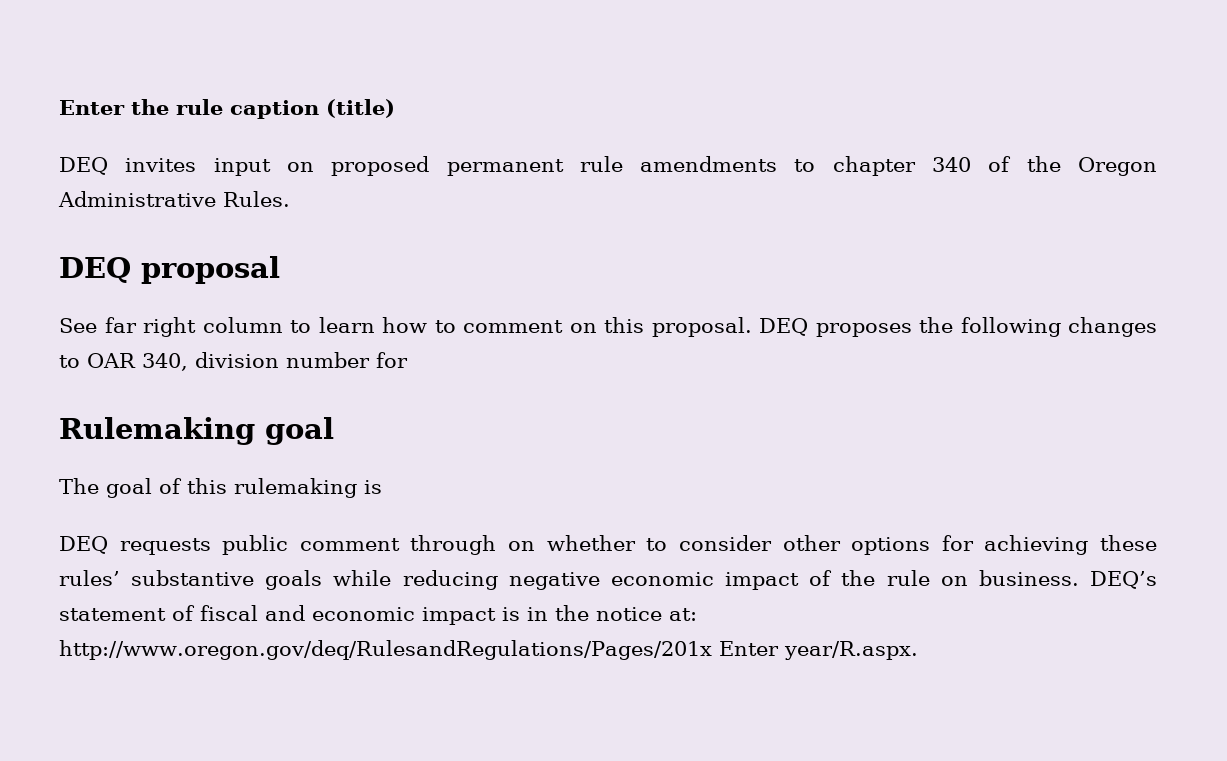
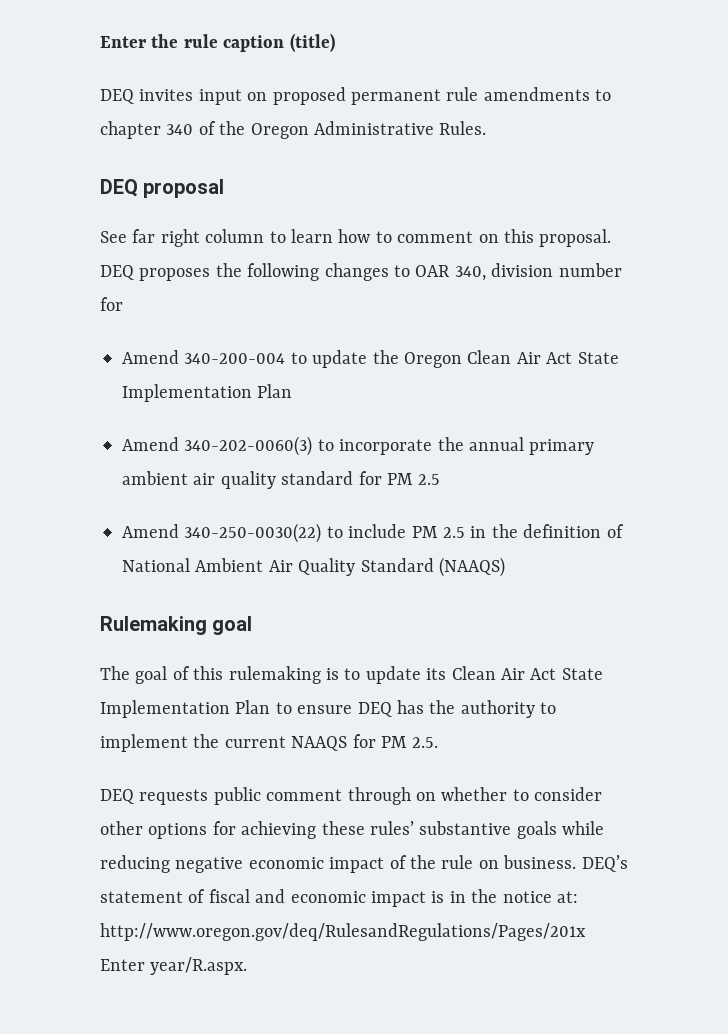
+ Amend 340-200-004 to update the Oregon Clean Air Act State Implementation Plan
+ Amend 340-202-0060(3) to incorporate the annual primary ambient air quality standard for PM 2.5
+ Amend 340-250-0030(22) to include PM 2.5 in the definition of National Ambient Air Quality Standard (NAAQS)
- The goal of this rulemaking is
+ The goal of this rulemaking is to update its Clean Air Act State Implementation Plan to ensure DEQ has the authority to implement the current NAAQS for PM 2.5.

